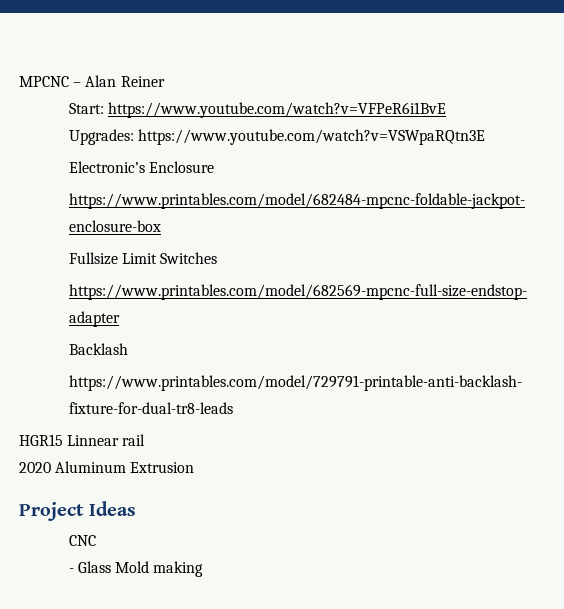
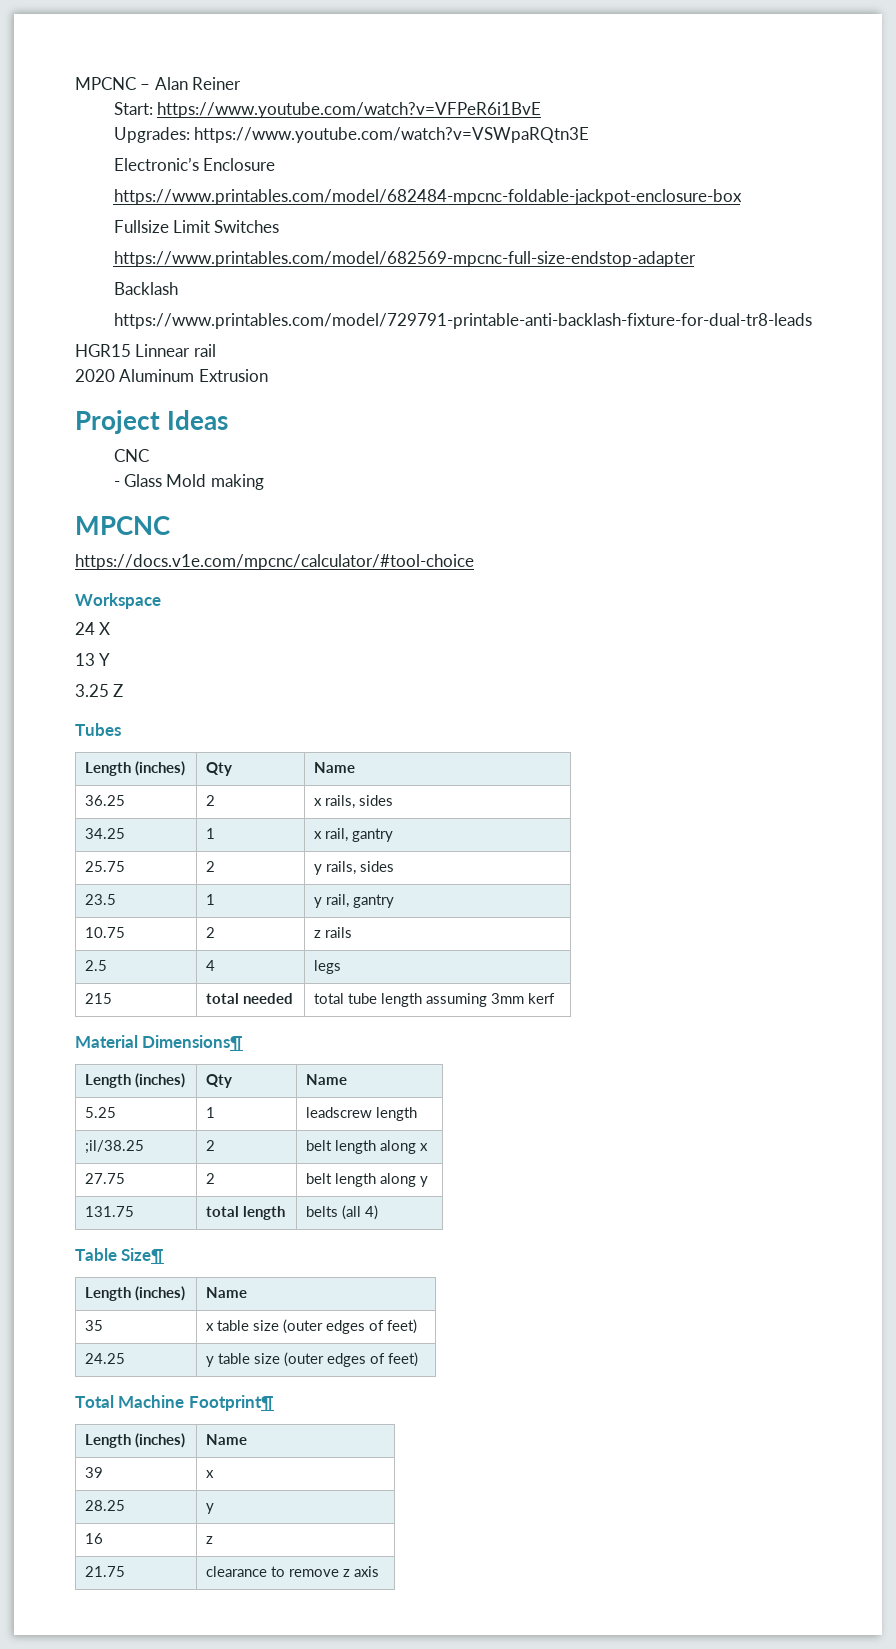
  - Glass Mold making
+ MPCNC
+ https://docs.v1e.com/mpcnc/calculator/#tool-choice
+ Workspace
+ 24 X
+ 13 Y
+ 3.25 Z
+ Tubes
+ Length (inches) | Qty | Name
+ 36.25 | 2 | x rails, sides
+ 34.25 | 1 | x rail, gantry
+ 25.75 | 2 | y rails, sides
+ 23.5 | 1 | y rail, gantry
+ 10.75 | 2 | z rails
+ 2.5 | 4 | legs
+ 215 | total needed | total tube length assuming 3mm kerf
+ Material Dimensions¶
+ Length (inches) | Qty | Name
+ 5.25 | 1 | leadscrew length
+ ;il/38.25 | 2 | belt length along x
+ 27.75 | 2 | belt length along y
+ 131.75 | total length | belts (all 4)
+ Table Size¶
+ Length (inches) | Name
+ 35 | x table size (outer edges of feet)
+ 24.25 | y table size (outer edges of feet)
+ Total Machine Footprint¶
+ Length (inches) | Name
+ 39 | x
+ 28.25 | y
+ 16 | z
+ 21.75 | clearance to remove z axis

